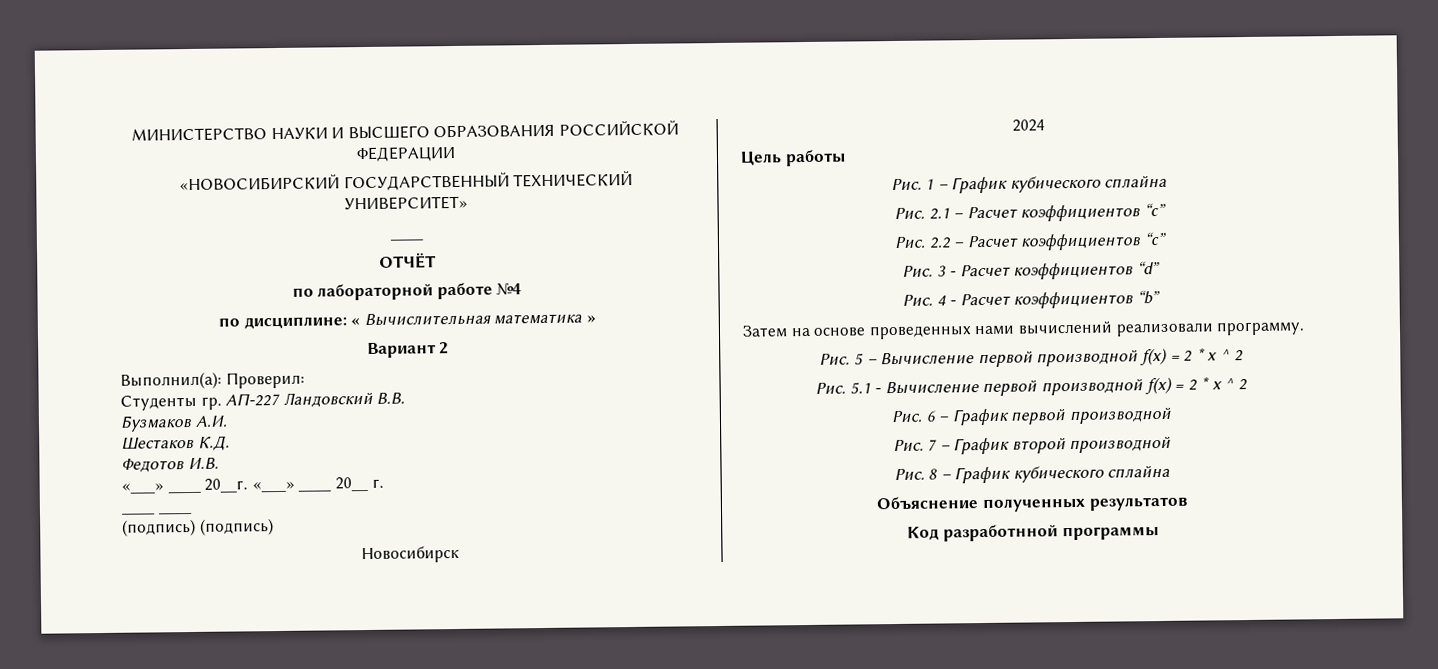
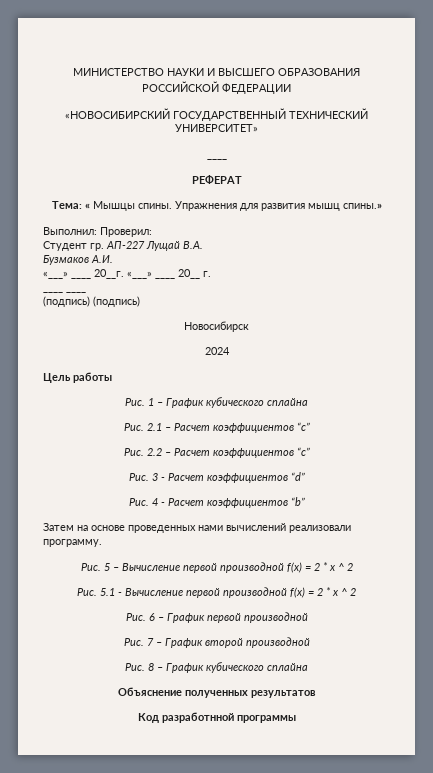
- ОТЧЁТ
- по лабораторной работе №4
- по дисциплине: « Вычислительная математика »
- Вариант 2
- Выполнил(а): Проверил:
+ РЕФЕРАТ
+ Тема: « Мышцы спины. Упражнения для развития мышц спины.»
+ Выполнил: Проверил:
- Студенты гр.
+ Студент гр.
- АП-227 Ландовский В.В.
+ АП-227 Лущай В.А.
- Шестаков К.Д.
- Федотов И.В.

